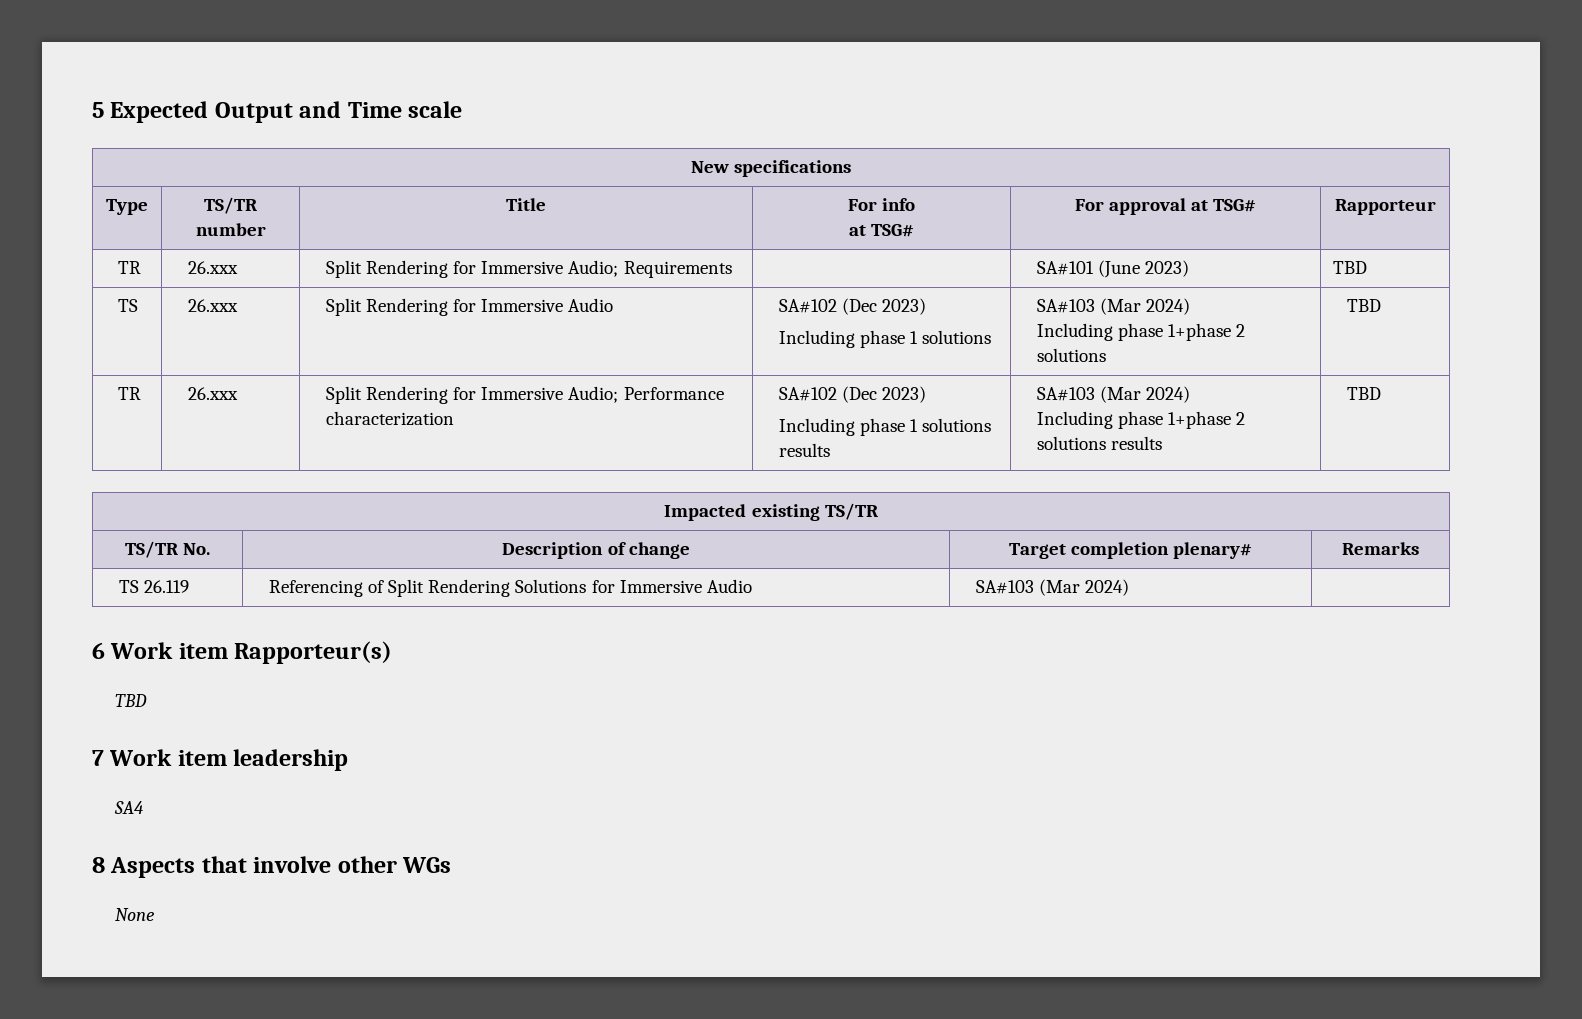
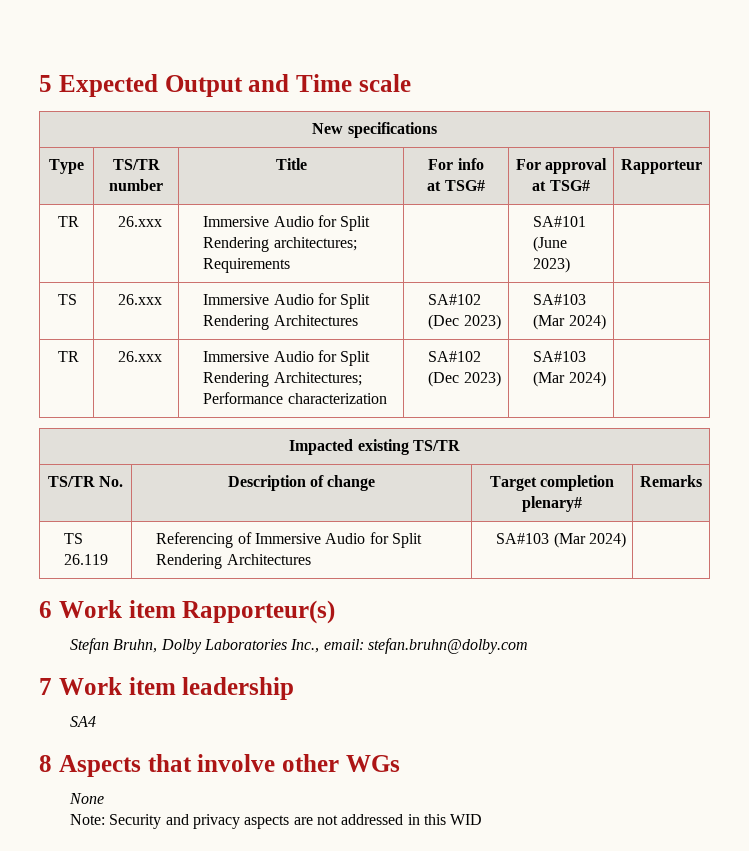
- TR | 26.xxx | Split Rendering for Immersive Audio; Requirements | | SA#101 (June 2023) | TBD
+ TR | 26.xxx | Immersive Audio for Split Rendering architectures; Requirements | | SA#101 (June 2023) |
- TS | 26.xxx | Split Rendering for Immersive Audio | SA#102 (Dec 2023)
- Including phase 1 solutions | SA#103 (Mar 2024)
- Including phase 1+phase 2 solutions | TBD
- TR | 26.xxx | Split Rendering for Immersive Audio; Performance characterization | SA#102 (Dec 2023)
- Including phase 1 solutions results | SA#103 (Mar 2024)
- Including phase 1+phase 2 solutions results | TBD
+ TS | 26.xxx | Immersive Audio for Split Rendering Architectures | SA#102 (Dec 2023) | SA#103 (Mar 2024) |
+ TR | 26.xxx | Immersive Audio for Split Rendering Architectures; Performance characterization | SA#102 (Dec 2023) | SA#103 (Mar 2024) |
- TS 26.119 | Referencing of Split Rendering Solutions for Immersive Audio | SA#103 (Mar 2024) |
+ TS 26.119 | Referencing of Immersive Audio for Split Rendering Architectures | SA#103 (Mar 2024) |
  6 Work item Rapporteur(s)
- TBD
+ Stefan Bruhn, Dolby Laboratories Inc., email: stefan.bruhn@dolby.com
+ Note: Security and privacy aspects are not addressed in this WID

